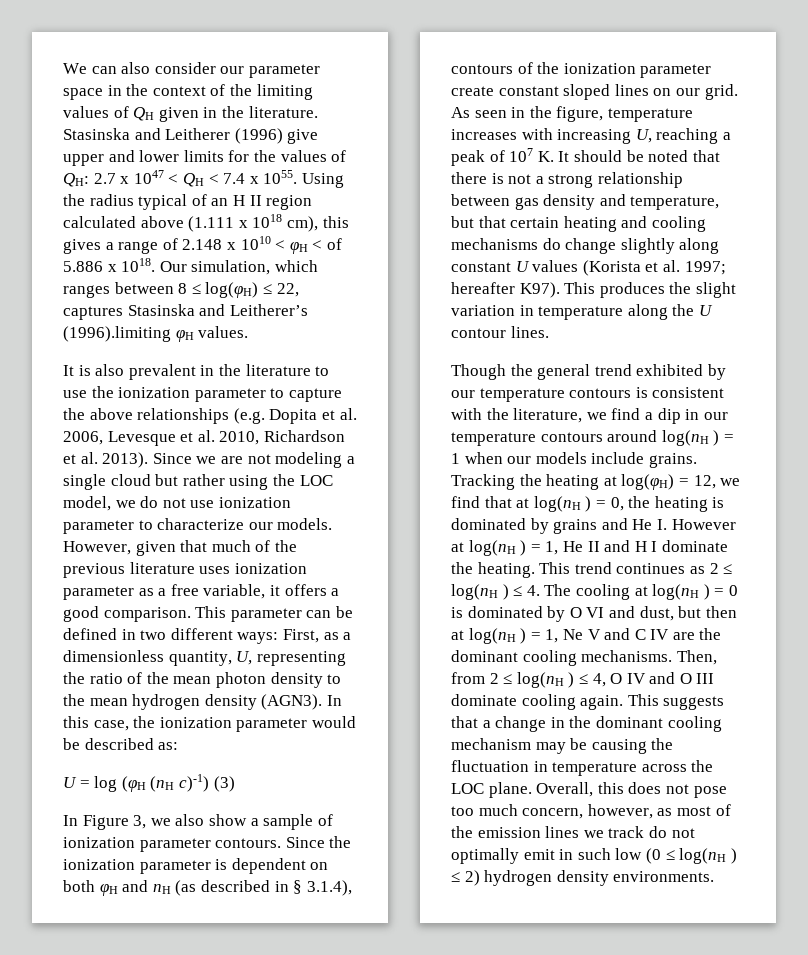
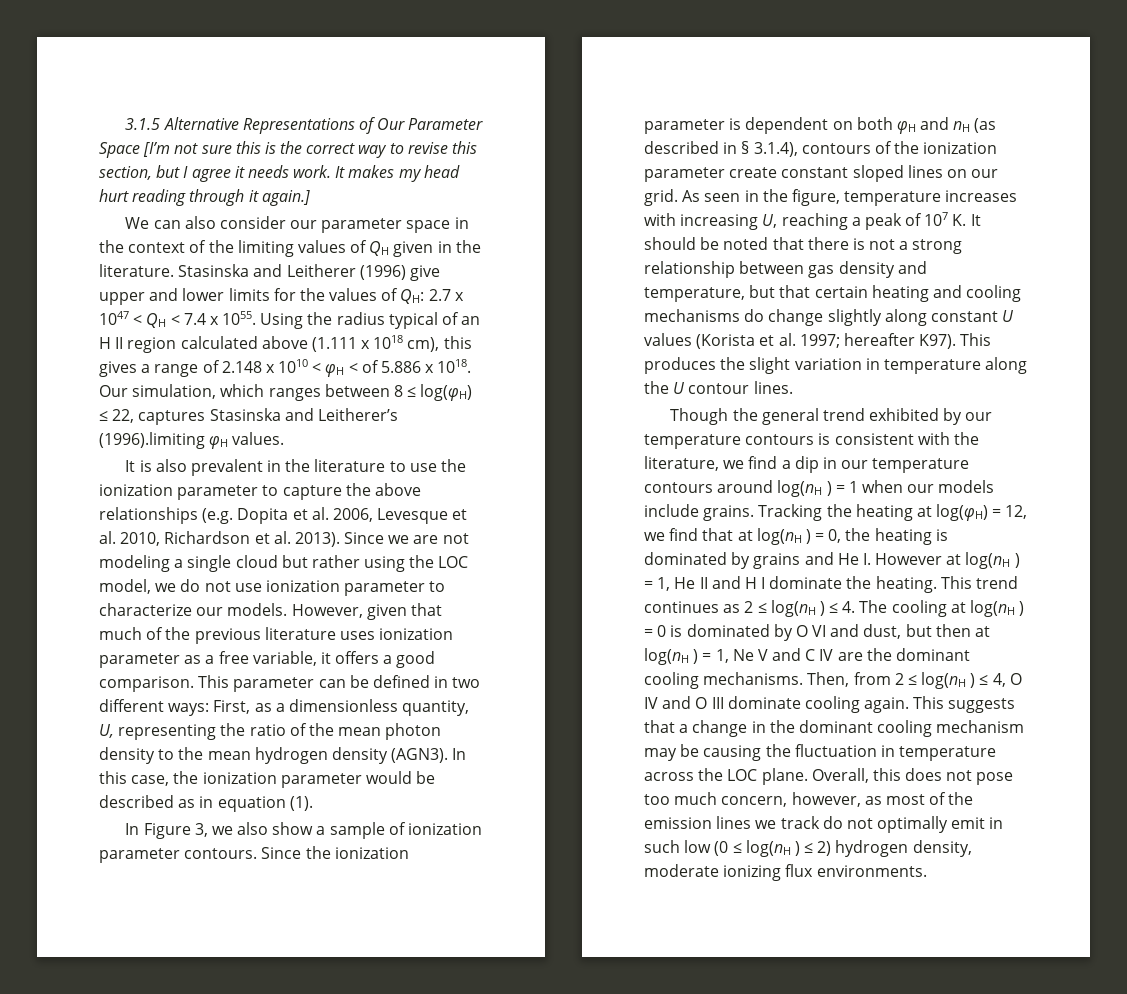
+ 3.1.5 Alternative Representations of Our Parameter Space [I’m not sure this is the correct way to revise this section, but I agree it needs work. It makes my head hurt reading through it again.]
- In this case, the ionization parameter would be described as:
- U = log (φH (nH c)-1) (3)
+ In this case, the ionization parameter would be described as in equation (1).
- Overall, this does not pose too much concern, however, as most of the emission lines we track do not optimally emit in such low (0 ≤ log(nH ) ≤ 2) hydrogen density environments.
+ Overall, this does not pose too much concern, however, as most of the emission lines we track do not optimally emit in such low (0 ≤ log(nH ) ≤ 2) hydrogen density, moderate ionizing flux environments.

